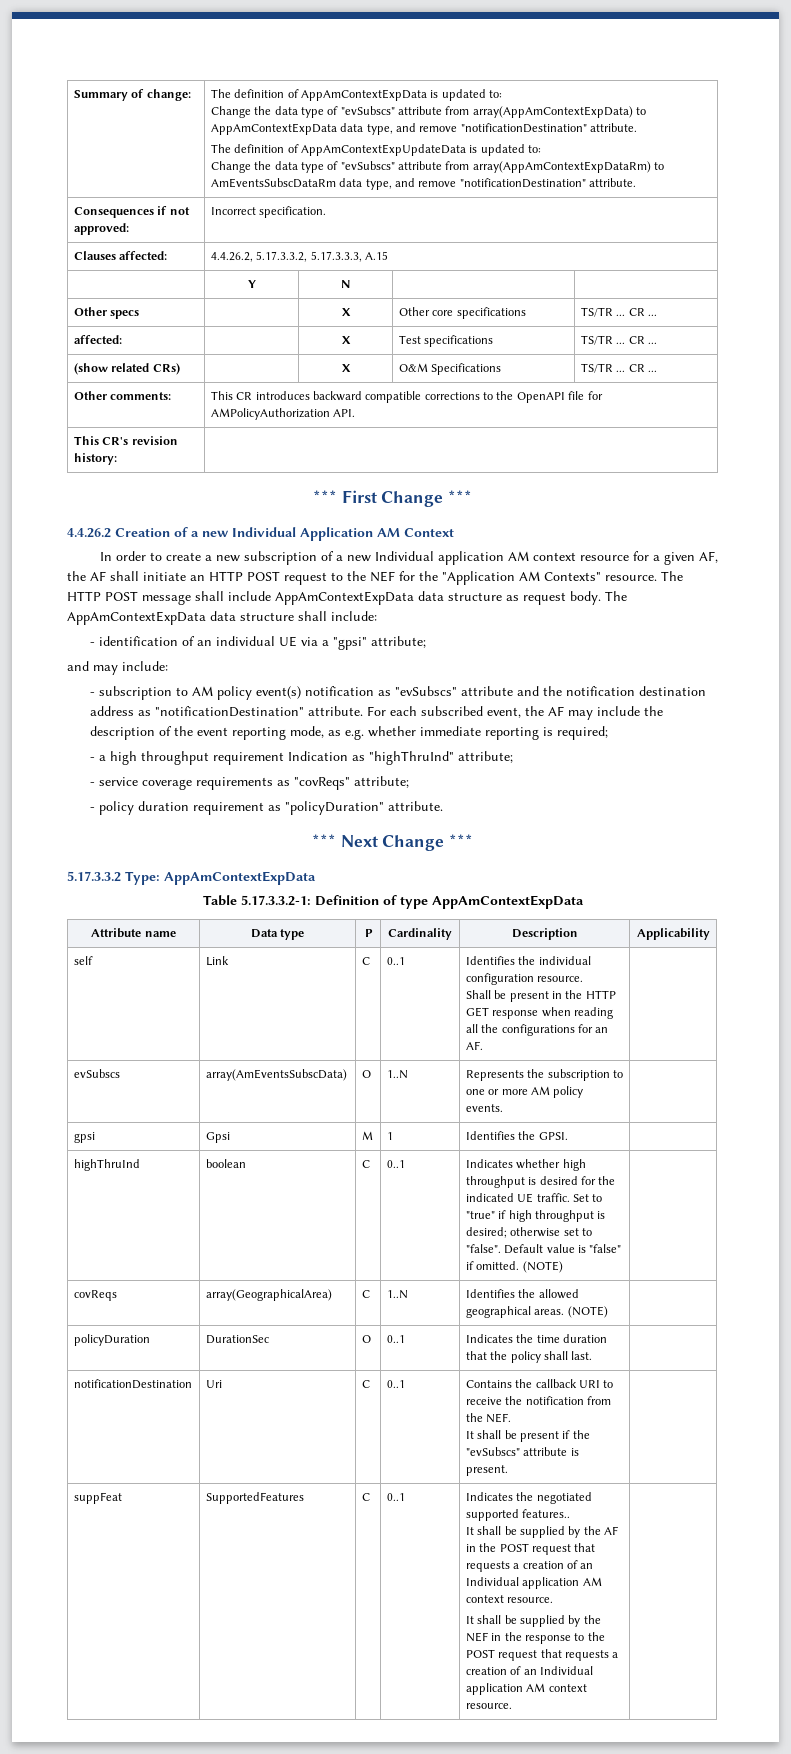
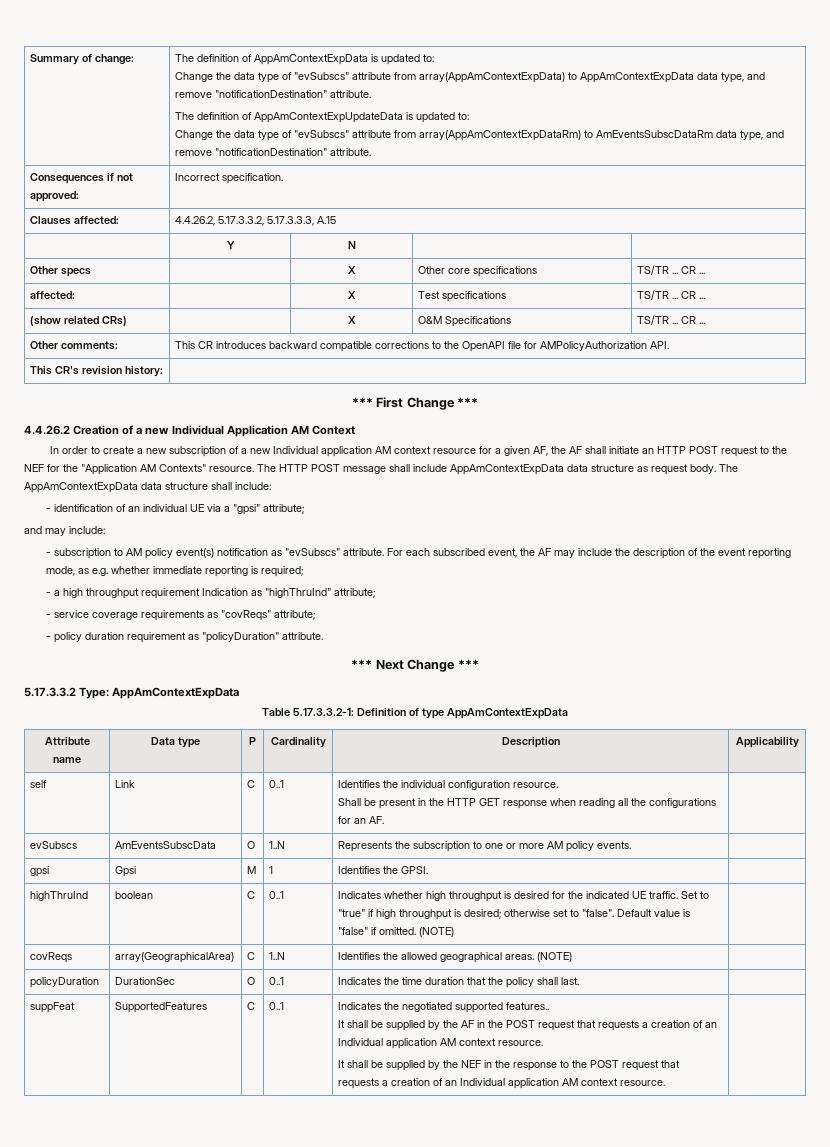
- - subscription to AM policy event(s) notification as "evSubscs" attribute and the notification destination address as "notificationDestination" attribute.
+ - subscription to AM policy event(s) notification as "evSubscs" attribute.
- evSubscs | array(AmEventsSubscData) | O | 1..N | Represents the subscription to one or more AM policy events. |
+ evSubscs | AmEventsSubscData | O | 1..N | Represents the subscription to one or more AM policy events. |
- notificationDestination | Uri | C | 0..1 | Contains the callback URI to receive the notification from the NEF.
- It shall be present if the "evSubscs" attribute is present. |

